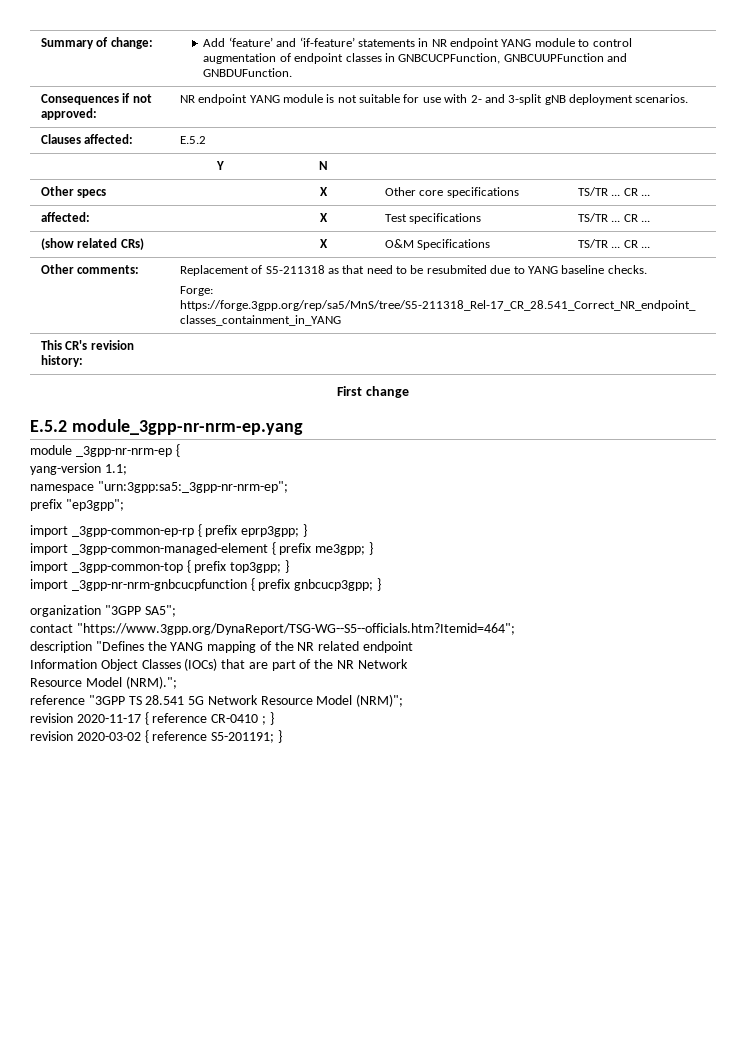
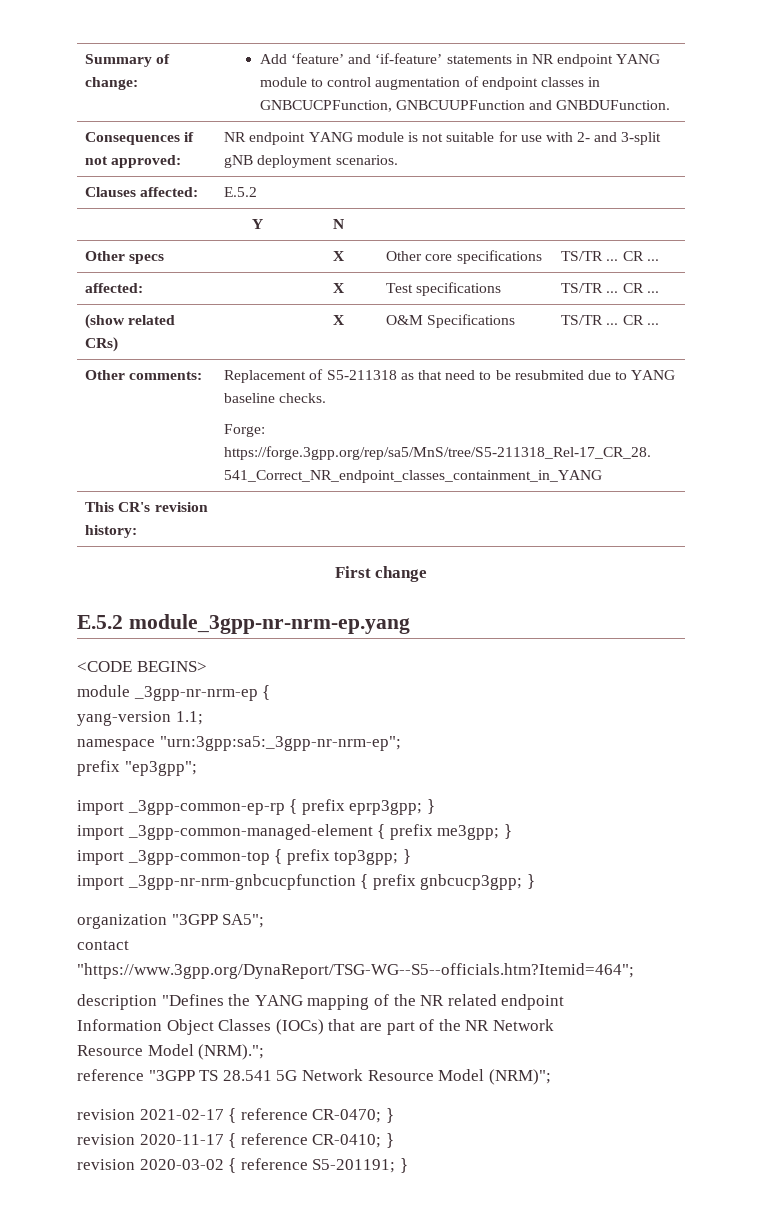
+ <CODE BEGINS>
+ revision 2021-02-17 { reference CR-0470; }
- revision 2020-11-17 { reference CR-0410 ; }
+ revision 2020-11-17 { reference CR-0410; }

